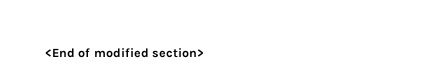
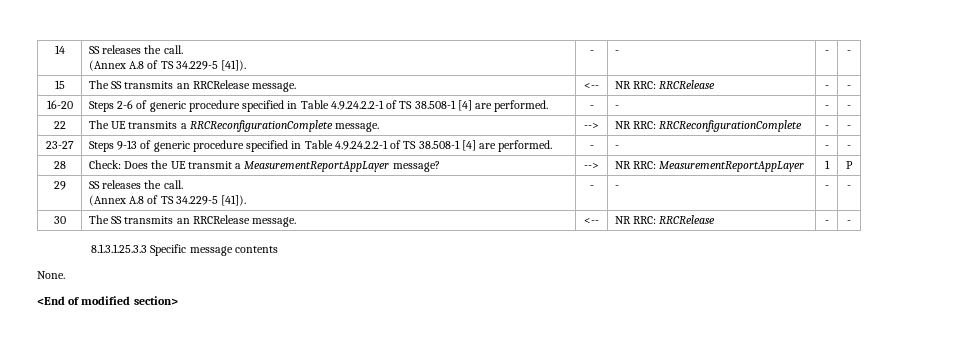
+ 14 | SS releases the call.
+ (Annex A.8 of TS 34.229-5 [41]). | - | - | - | -
+ 15 | The SS transmits an RRCRelease message. | <-- | NR RRC: RRCRelease | - | -
+ 16-20 | Steps 2-6 of generic procedure specified in Table 4.9.24.2.2-1 of TS 38.508-1 [4] are performed. | - | - | - | -
+ 22 | The UE transmits a RRCReconfigurationComplete message. | --> | NR RRC: RRCReconfigurationComplete | - | -
+ 23-27 | Steps 9-13 of generic procedure specified in Table 4.9.24.2.2-1 of TS 38.508-1 [4] are performed. | - | - | - | -
+ 28 | Check: Does the UE transmit a MeasurementReportAppLayer message? | --> | NR RRC: MeasurementReportAppLayer | 1 | P
+ 29 | SS releases the call.
+ (Annex A.8 of TS 34.229-5 [41]). | - | - | - | -
+ 30 | The SS transmits an RRCRelease message. | <-- | NR RRC: RRCRelease | - | -
+ 8.1.3.1.25.3.3 Specific message contents
+ None.

